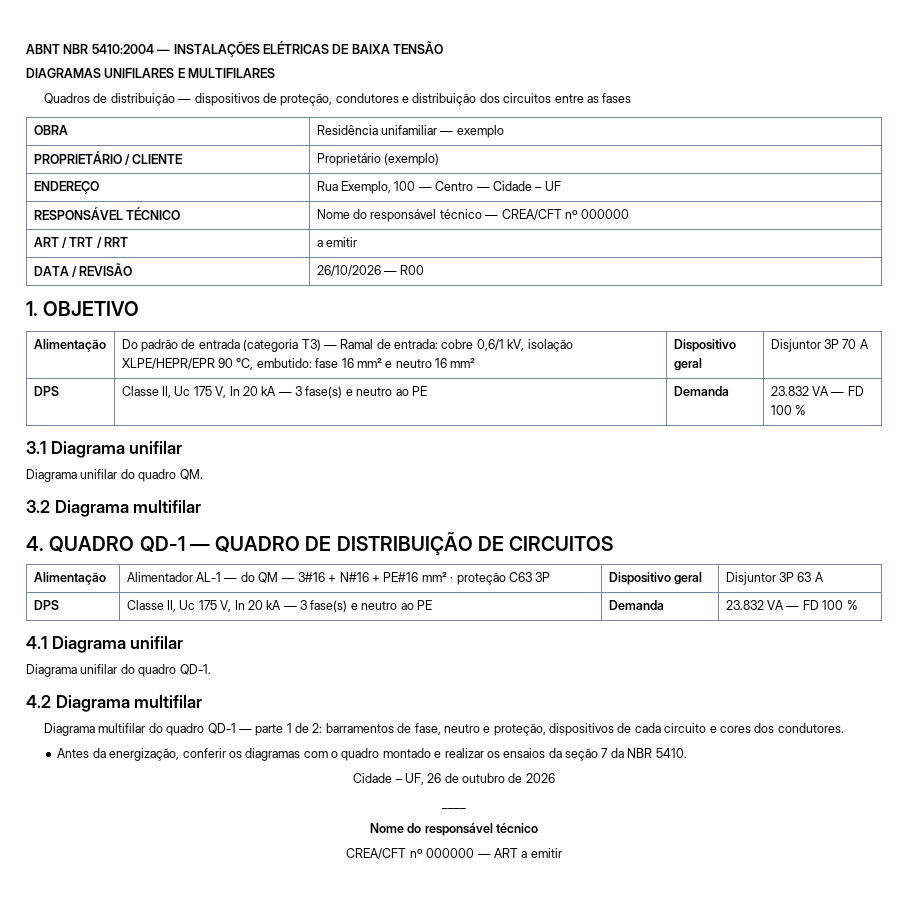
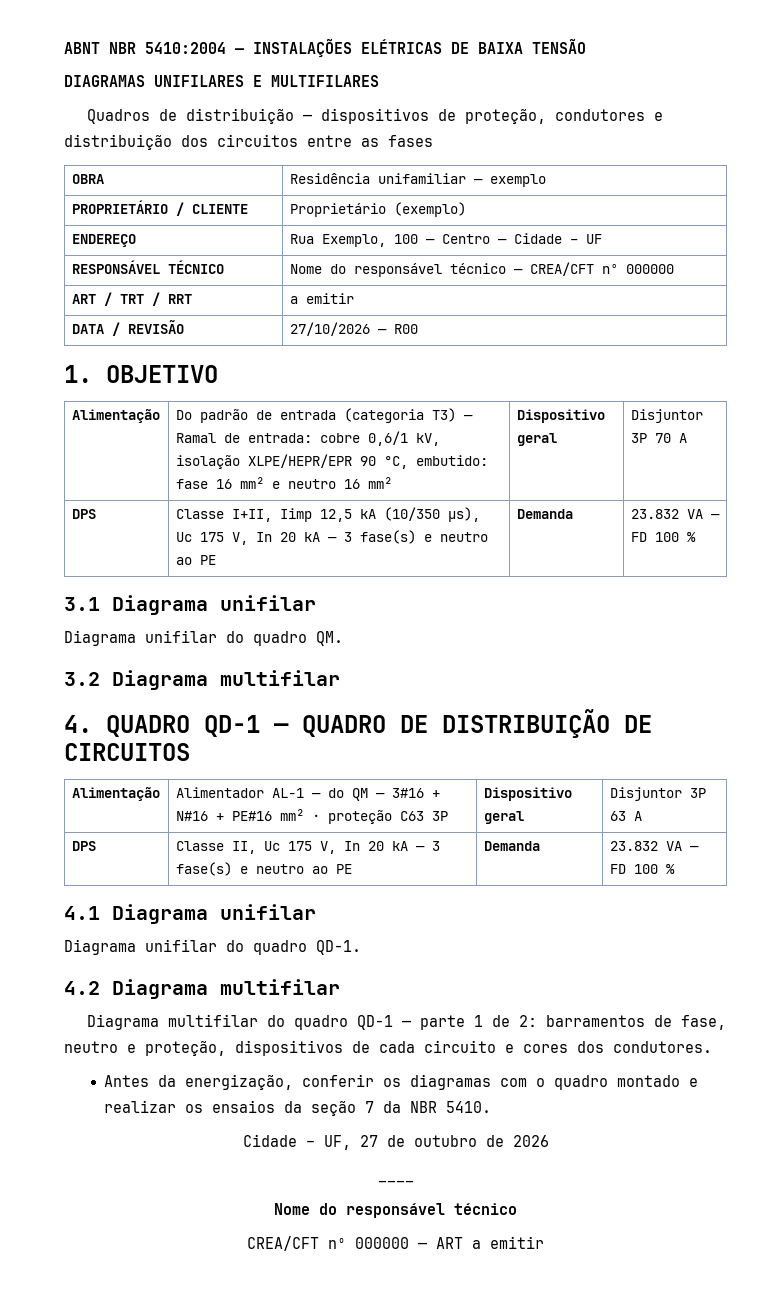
- DATA / REVISÃO | 26/10/2026 — R00
+ DATA / REVISÃO | 27/10/2026 — R00
  Alimentação | Do padrão de entrada (categoria T3) — Ramal de entrada: cobre 0,6/1 kV, isolação XLPE/HEPR/EPR 90 °C, embutido: fase 16 mm² e neutro 16 mm² | Dispositivo geral | Disjuntor 3P 70 A
- DPS | Classe II, Uc 175 V, In 20 kA — 3 fase(s) e neutro ao PE | Demanda | 23.832 VA — FD 100 %
+ DPS | Classe I+II, Iimp 12,5 kA (10/350 µs), Uc 175 V, In 20 kA — 3 fase(s) e neutro ao PE | Demanda | 23.832 VA — FD 100 %
- Cidade – UF, 26 de outubro de 2026
+ Cidade – UF, 27 de outubro de 2026

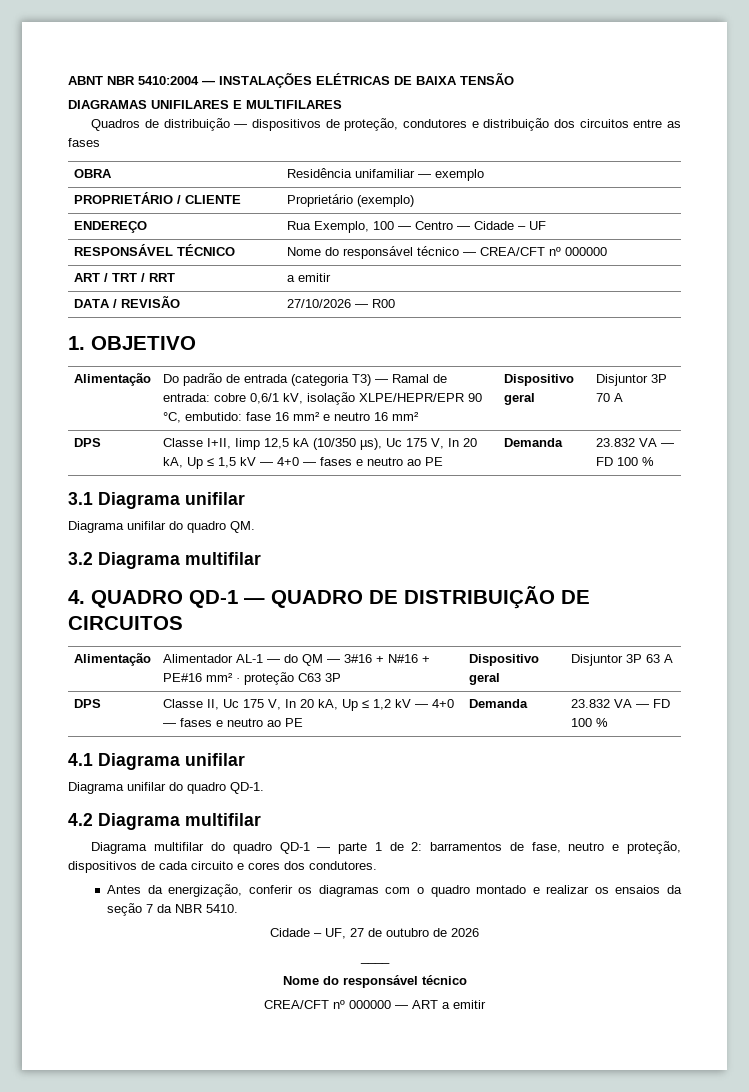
- DPS | Classe I+II, Iimp 12,5 kA (10/350 µs), Uc 175 V, In 20 kA — 3 fase(s) e neutro ao PE | Demanda | 23.832 VA — FD 100 %
+ DPS | Classe I+II, Iimp 12,5 kA (10/350 µs), Uc 175 V, In 20 kA, Up ≤ 1,5 kV — 4+0 — fases e neutro ao PE | Demanda | 23.832 VA — FD 100 %
- DPS | Classe II, Uc 175 V, In 20 kA — 3 fase(s) e neutro ao PE | Demanda | 23.832 VA — FD 100 %
+ DPS | Classe II, Uc 175 V, In 20 kA, Up ≤ 1,2 kV — 4+0 — fases e neutro ao PE | Demanda | 23.832 VA — FD 100 %

